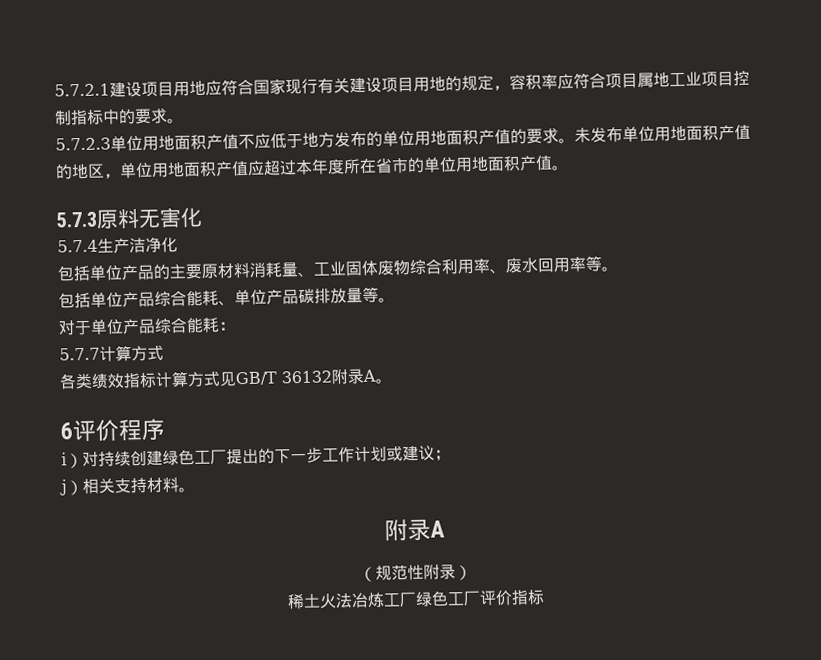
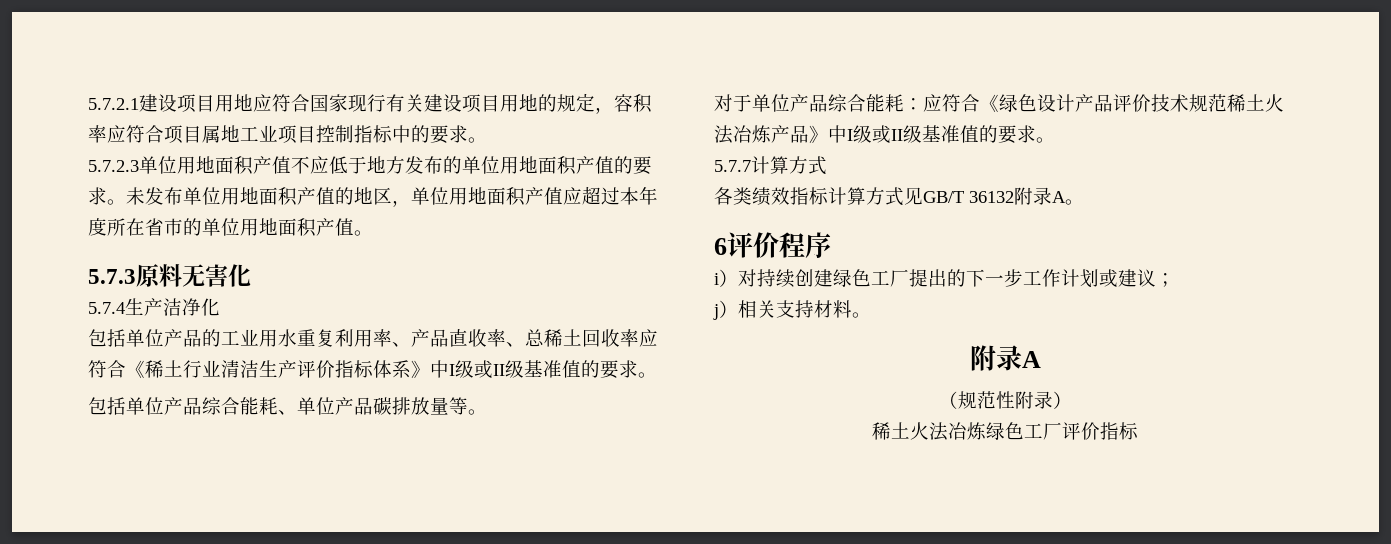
- 包括单位产品的主要原材料消耗量、工业固体废物综合利用率、废水回用率等。
+ 包括单位产品的工业用水重复利用率、产品直收率、总稀土回收率应符合《稀土行业清洁生产评价指标体系》中I级或II级基准值的要求。
- 对于单位产品综合能耗：
+ 对于单位产品综合能耗：应符合《绿色设计产品评价技术规范稀土火法冶炼产品》中I级或II级基准值的要求。
- 稀土火法冶炼工厂绿色工厂评价指标
+ 稀土火法冶炼绿色工厂评价指标

